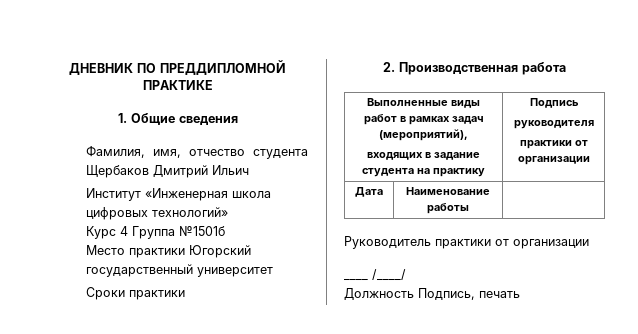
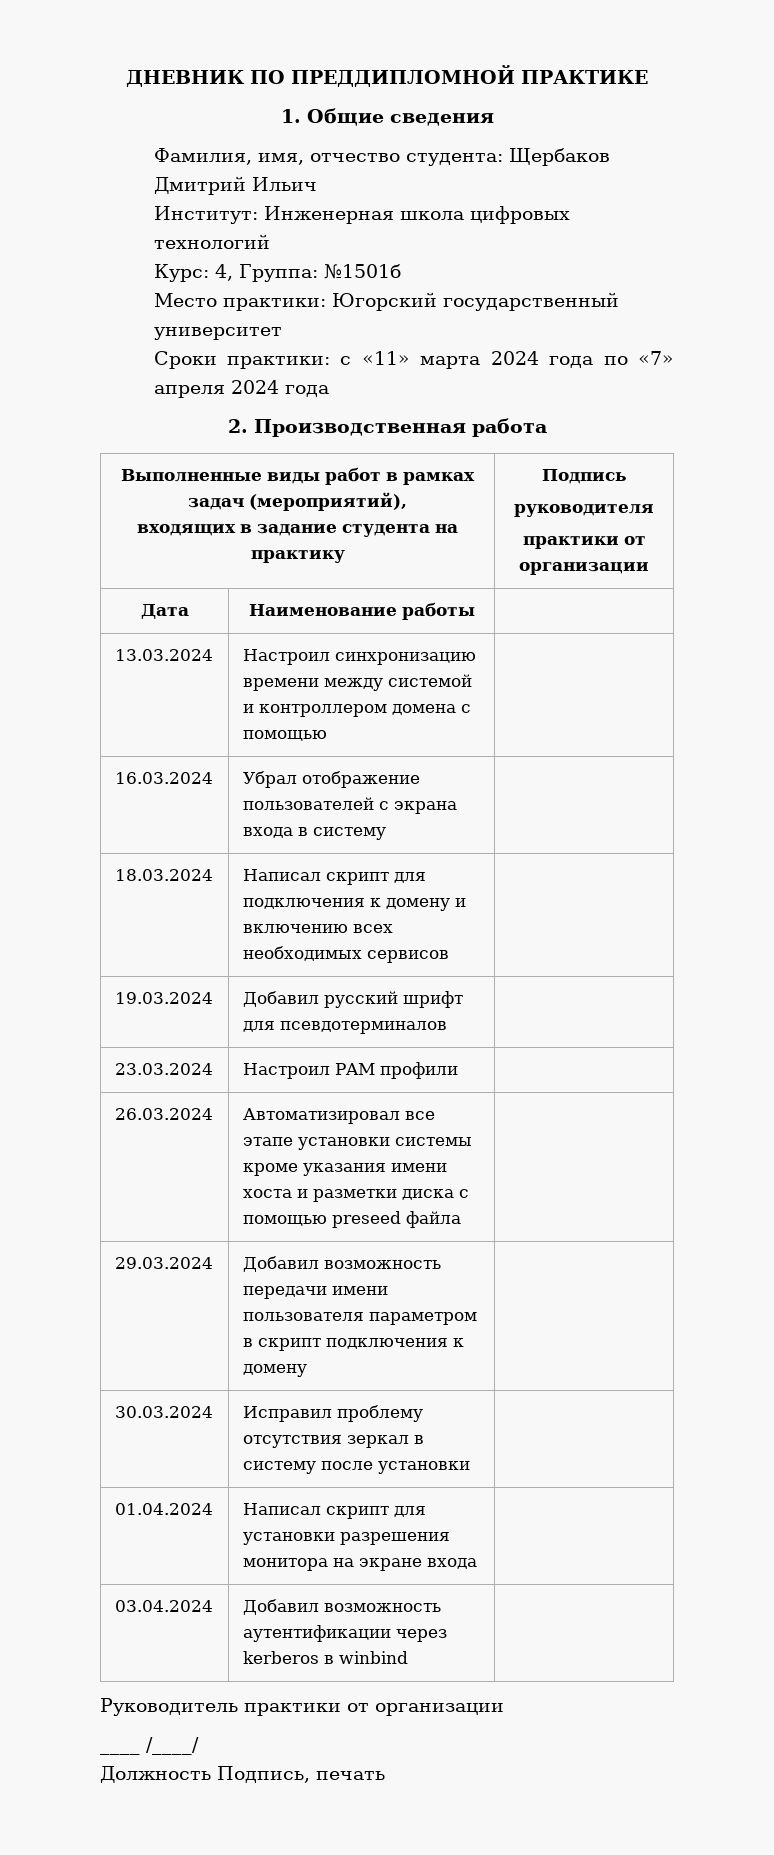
- Фамилия, имя, отчество студента Щербаков Дмитрий Ильич
+ Фамилия, имя, отчество студента: Щербаков Дмитрий Ильич
- Институт «Инженерная школа цифровых технологий»
- Курс 4 Группа №1501б
+ Институт: Инженерная школа цифровых технологий
+ Курс: 4, Группа: №1501б
- Место практики Югорский государственный университет
+ Место практики: Югорский государственный университет
- Сроки практики
+ Сроки практики: с «11» марта 2024 года по «7» апреля 2024 года
+ 13.03.2024 | Настроил синхронизацию времени между системой и контроллером домена с помощью |
+ 16.03.2024 | Убрал отображение пользователей с экрана входа в систему |
+ 18.03.2024 | Написал скрипт для подключения к домену и включению всех необходимых сервисов |
+ 19.03.2024 | Добавил русский шрифт для псевдотерминалов |
+ 23.03.2024 | Настроил PAM профили |
+ 26.03.2024 | Автоматизировал все этапе установки системы кроме указания имени хоста и разметки диска с помощью preseed файла |
+ 29.03.2024 | Добавил возможность передачи имени пользователя параметром в скрипт подключения к домену |
+ 30.03.2024 | Исправил проблему отсутствия зеркал в систему после установки |
+ 01.04.2024 | Написал скрипт для установки разрешения монитора на экране входа |
+ 03.04.2024 | Добавил возможность аутентификации через kerberos в winbind |

